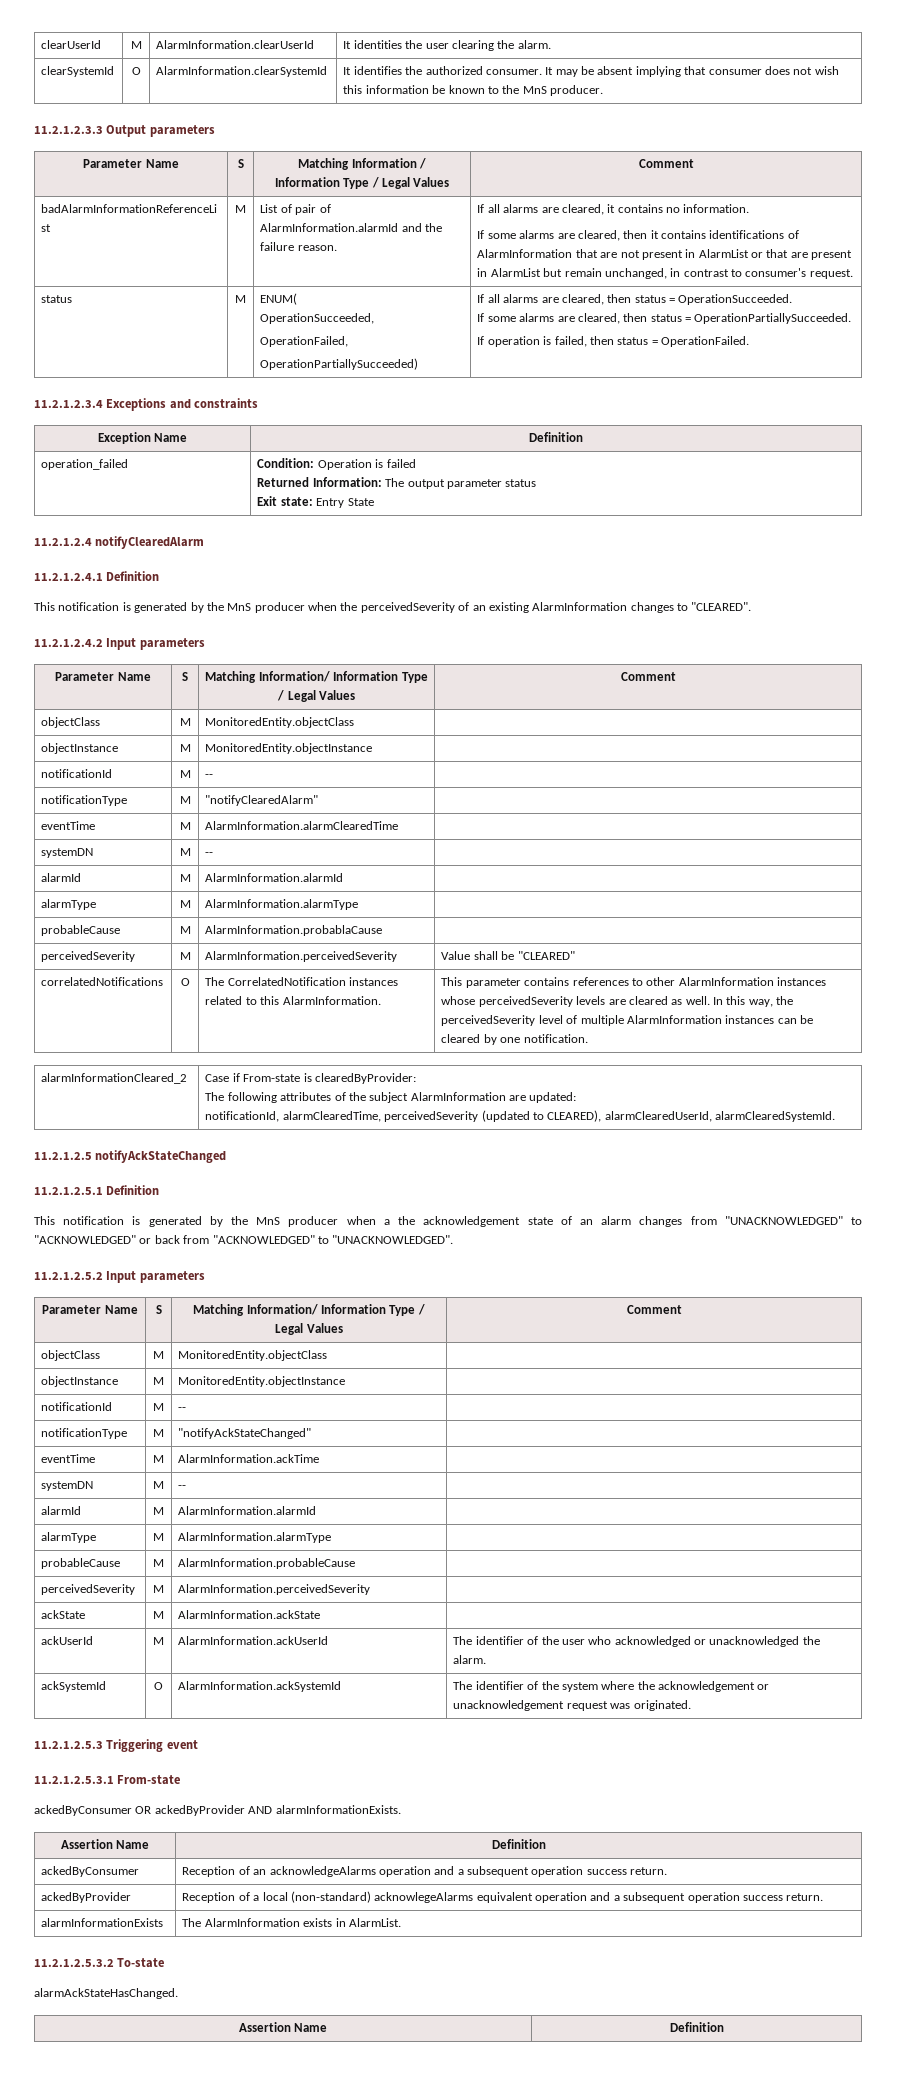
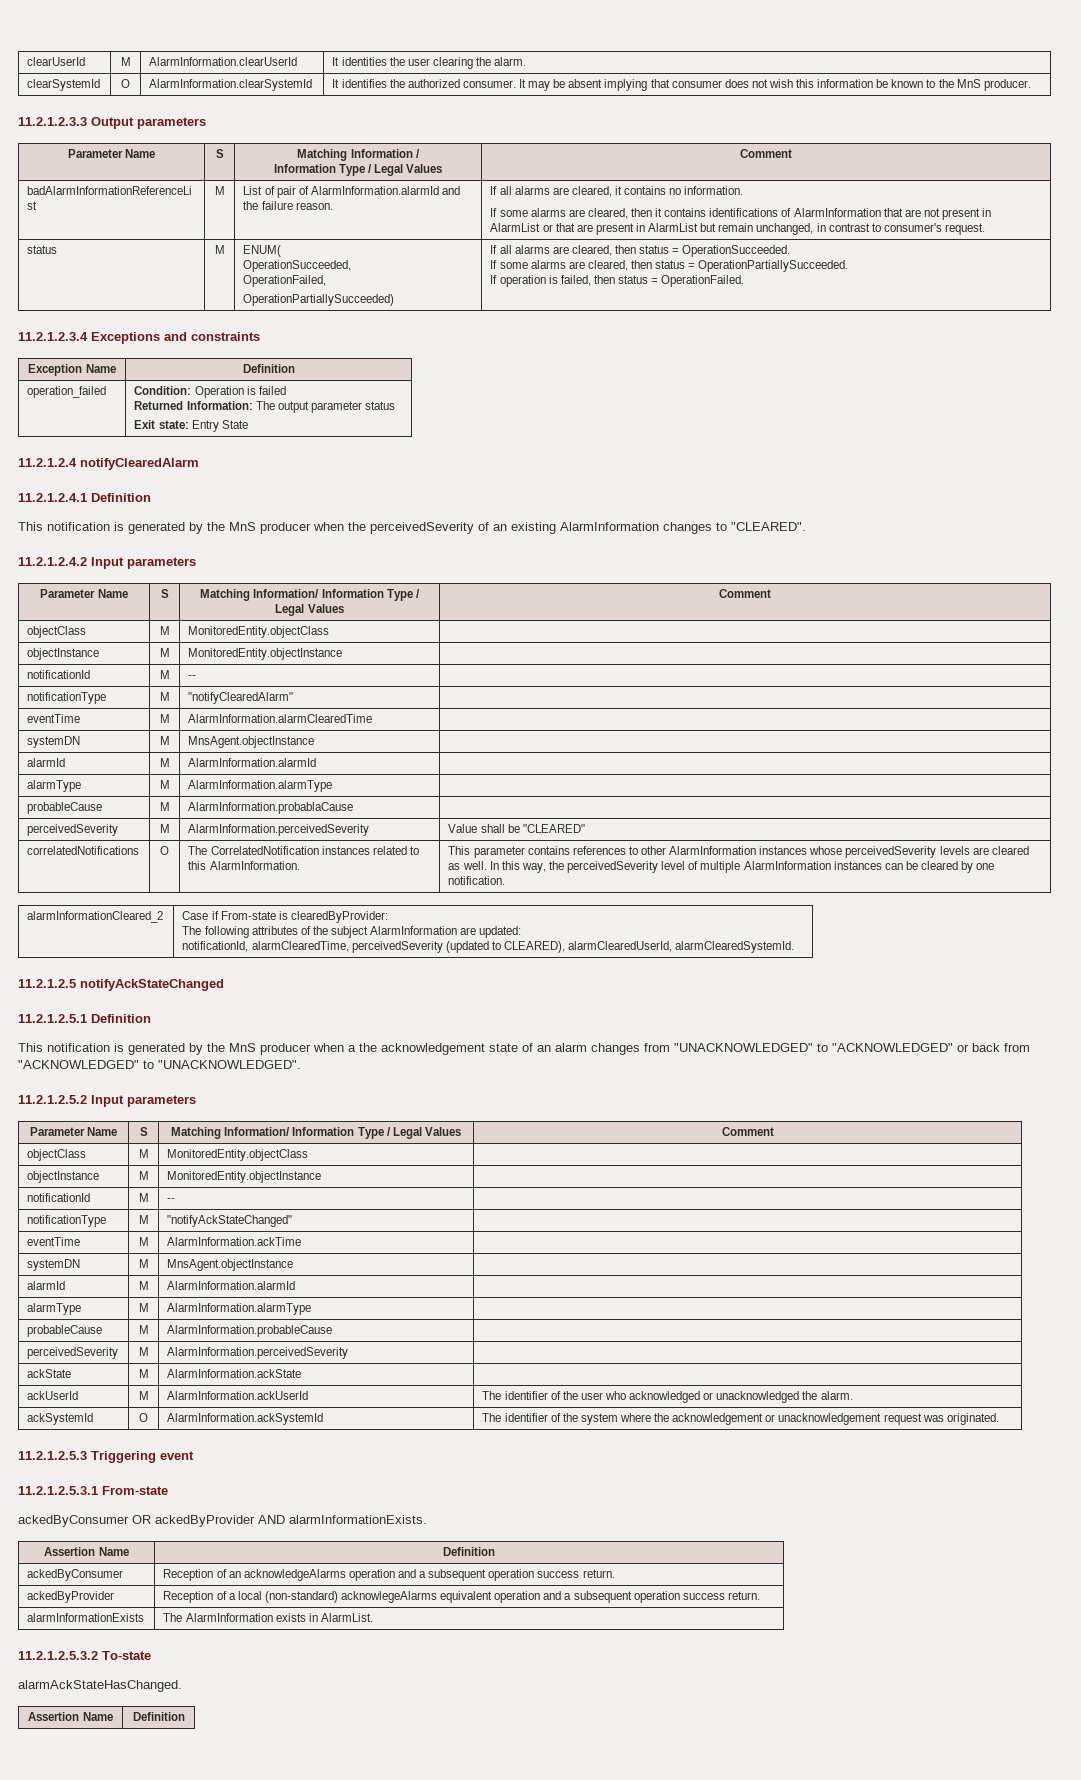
  eventTime | M | AlarmInformation.alarmClearedTime |
- systemDN | M | -- |
+ systemDN | M | MnsAgent.objectInstance |
  eventTime | M | AlarmInformation.ackTime |
- systemDN | M | -- |
+ systemDN | M | MnsAgent.objectInstance |

